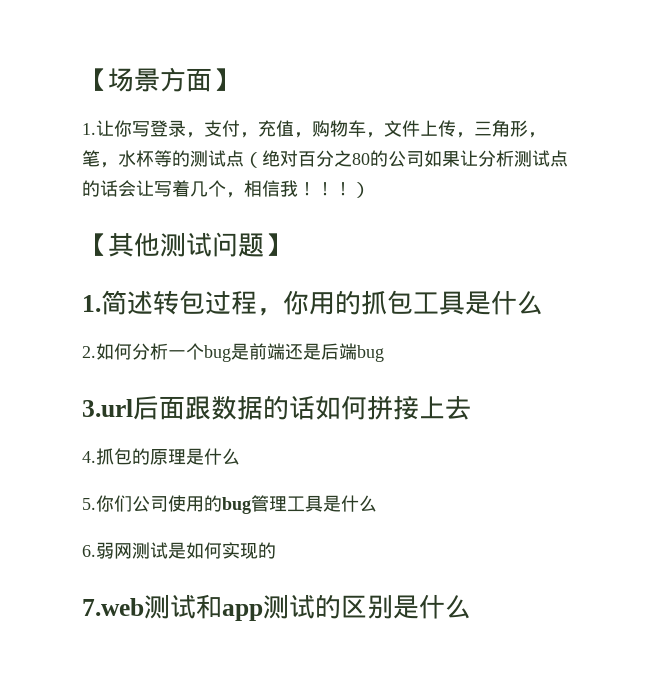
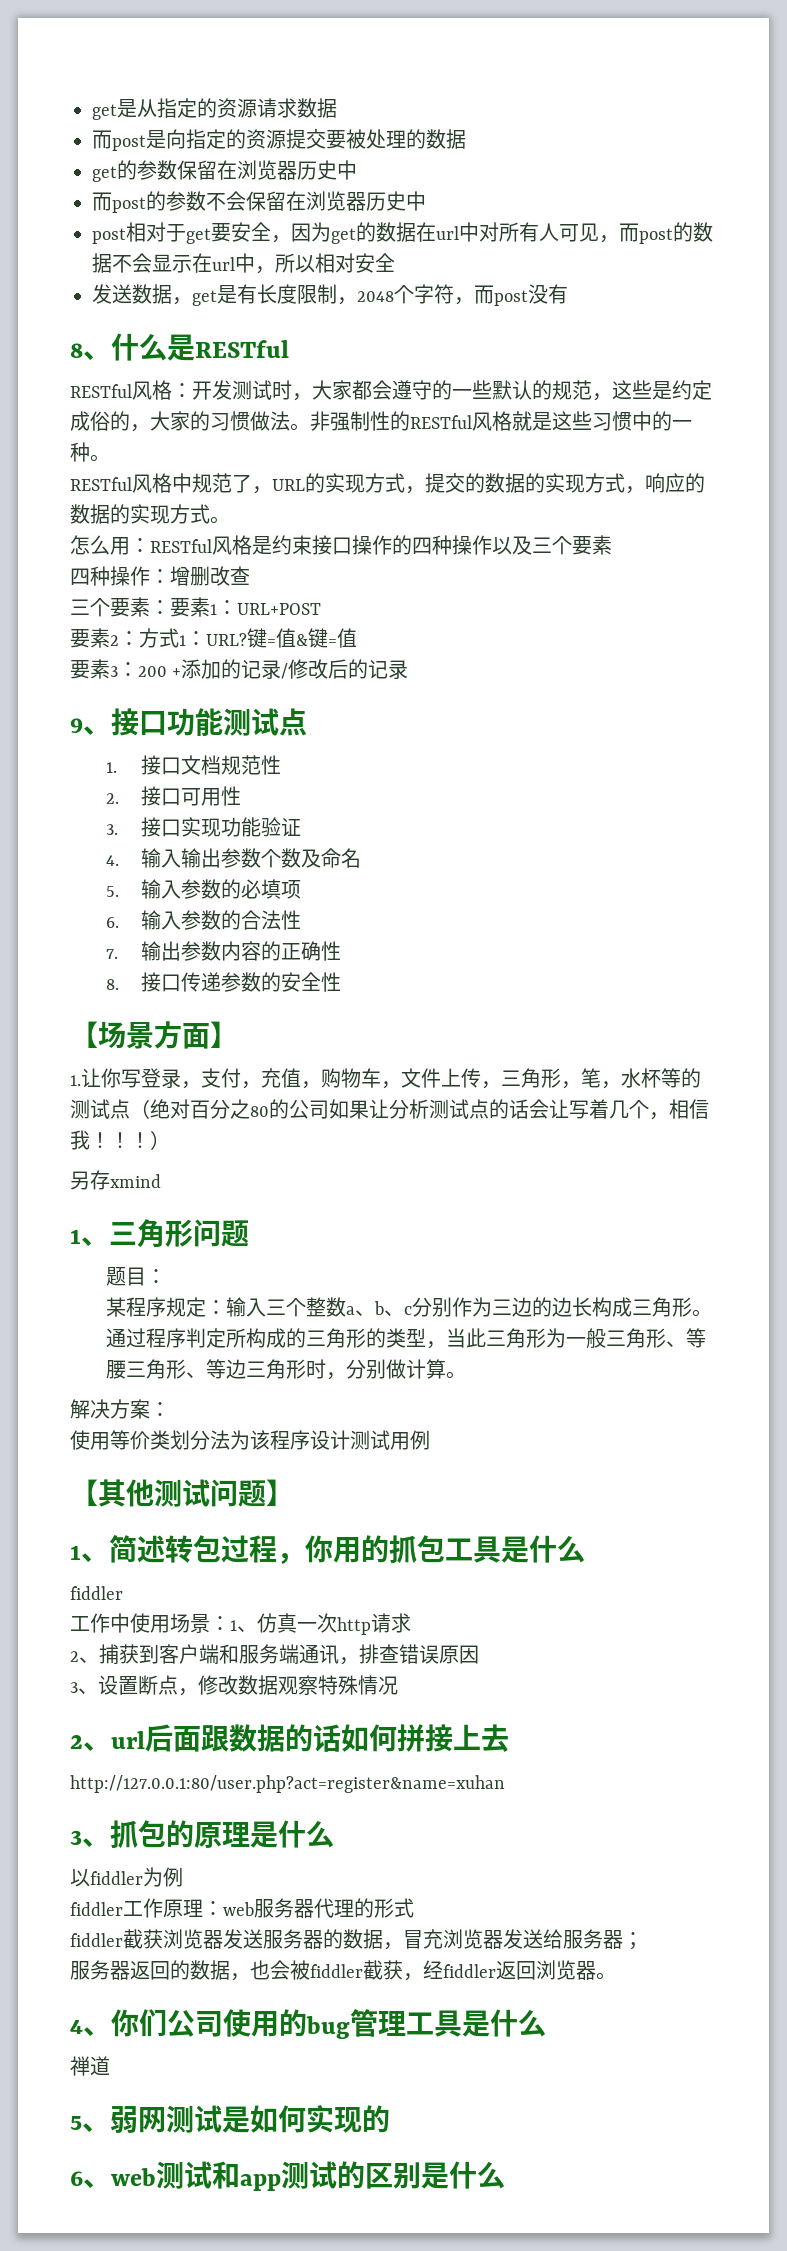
+ get是从指定的资源请求数据
+ 而post是向指定的资源提交要被处理的数据
+ get的参数保留在浏览器历史中
+ 而post的参数不会保留在浏览器历史中
+ post相对于get要安全，因为get的数据在url中对所有人可见，而post的数据不会显示在url中，所以相对安全
+ 发送数据，get是有长度限制，2048个字符，而post没有
+ 8、什么是RESTful
+ RESTful风格：开发测试时，大家都会遵守的一些默认的规范，这些是约定成俗的，大家的习惯做法。非强制性的RESTful风格就是这些习惯中的一种。
+ RESTful风格中规范了，URL的实现方式，提交的数据的实现方式，响应的数据的实现方式。
+ 怎么用：RESTful风格是约束接口操作的四种操作以及三个要素
+ 四种操作：增删改查
+ 三个要素：要素1：URL+POST
+ 要素2：方式1：URL?键=值&键=值
+ 要素3：200 +添加的记录/修改后的记录
+ 9、接口功能测试点
+ 1.接口文档规范性
+ 2.接口可用性
+ 3.接口实现功能验证
+ 4.输入输出参数个数及命名
+ 5.输入参数的必填项
+ 6.输入参数的合法性
+ 7.输出参数内容的正确性
+ 8.接口传递参数的安全性
+ 另存xmind
+ 1、三角形问题
+ 题目：
+ 某程序规定：输入三个整数a、b、c分别作为三边的边长构成三角形。通过程序判定所构成的三角形的类型，当此三角形为一般三角形、等腰三角形、等边三角形时，分别做计算。
+ 解决方案：
+ 使用等价类划分法为该程序设计测试用例
- 1.简述转包过程，你用的抓包工具是什么
- 2.如何分析一个bug是前端还是后端bug
- 3.url后面跟数据的话如何拼接上去
+ 1、简述转包过程，你用的抓包工具是什么
+ fiddler
+ 工作中使用场景：1、仿真一次http请求
+ 2、捕获到客户端和服务端通讯，排查错误原因
+ 3、设置断点，修改数据观察特殊情况
+ 2、url后面跟数据的话如何拼接上去
- 4.抓包的原理是什么
+ http://127.0.0.1:80/user.php?act=register&name=xuhan
+ 3、抓包的原理是什么
- 5.你们公司使用的bug管理工具是什么
+ 以fiddler为例
+ fiddler工作原理：web服务器代理的形式
+ fiddler截获浏览器发送服务器的数据，冒充浏览器发送给服务器；
+ 服务器返回的数据，也会被fiddler截获，经fiddler返回浏览器。
+ 4、你们公司使用的bug管理工具是什么
- 6.弱网测试是如何实现的
+ 禅道
+ 5、弱网测试是如何实现的
- 7.web测试和app测试的区别是什么
+ 6、web测试和app测试的区别是什么

